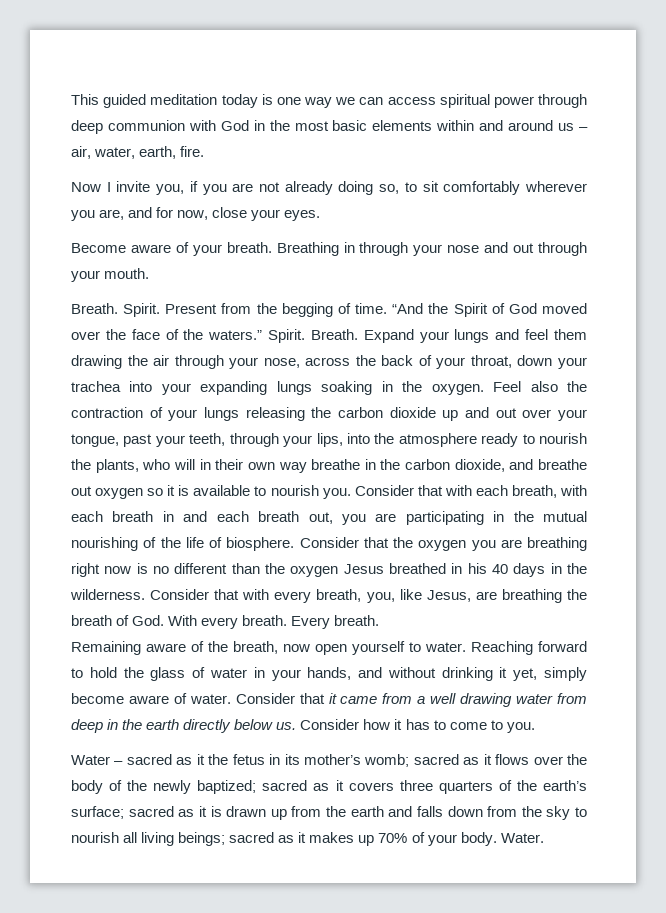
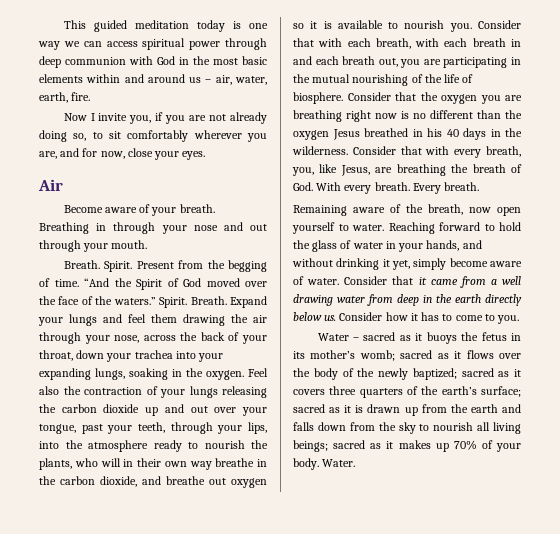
+ Air
- Expand your lungs and feel them drawing the air through your nose, across the back of your throat, down your trachea into your expanding lungs soaking in the oxygen.
+ Expand your lungs and feel them drawing the air through your nose, across the back of your throat, down your trachea into your expanding lungs, soaking in the oxygen.
- Water – sacred as it the fetus in its mother’s womb;
+ Water – sacred as it buoys the fetus in its mother’s womb;

